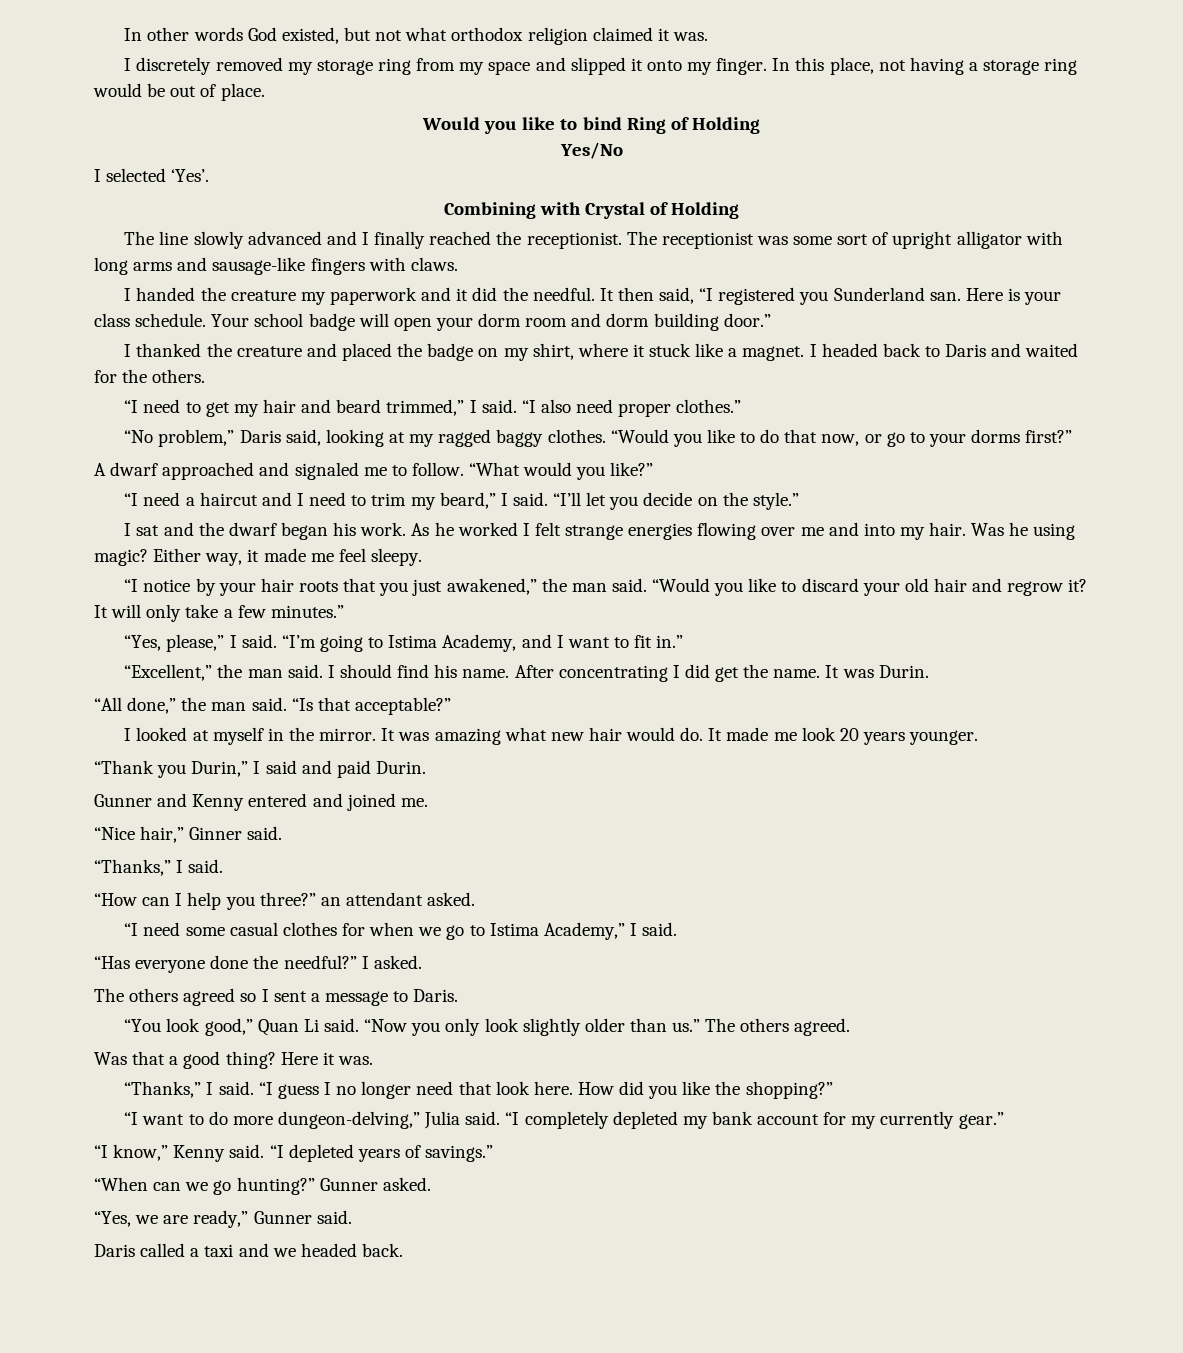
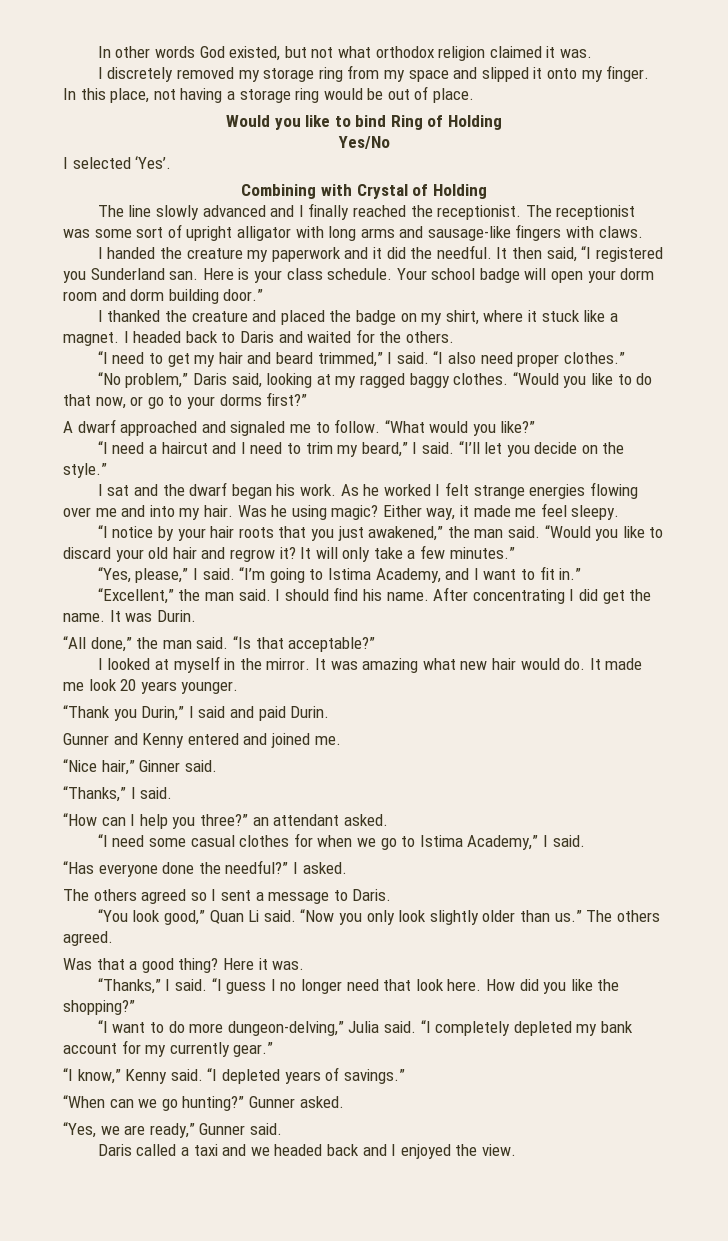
- Daris called a taxi and we headed back.
+ Daris called a taxi and we headed back and I enjoyed the view.

